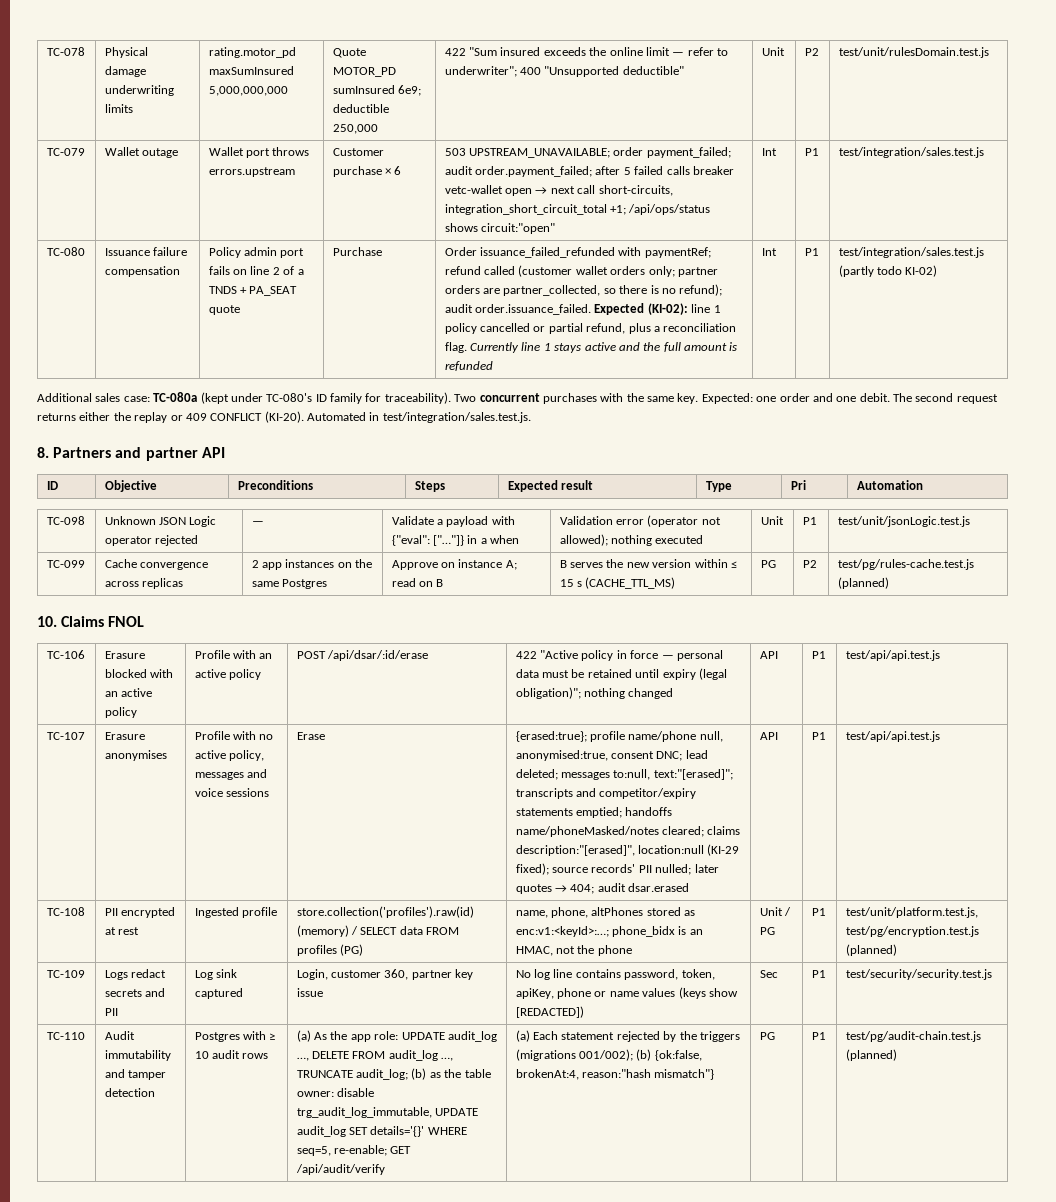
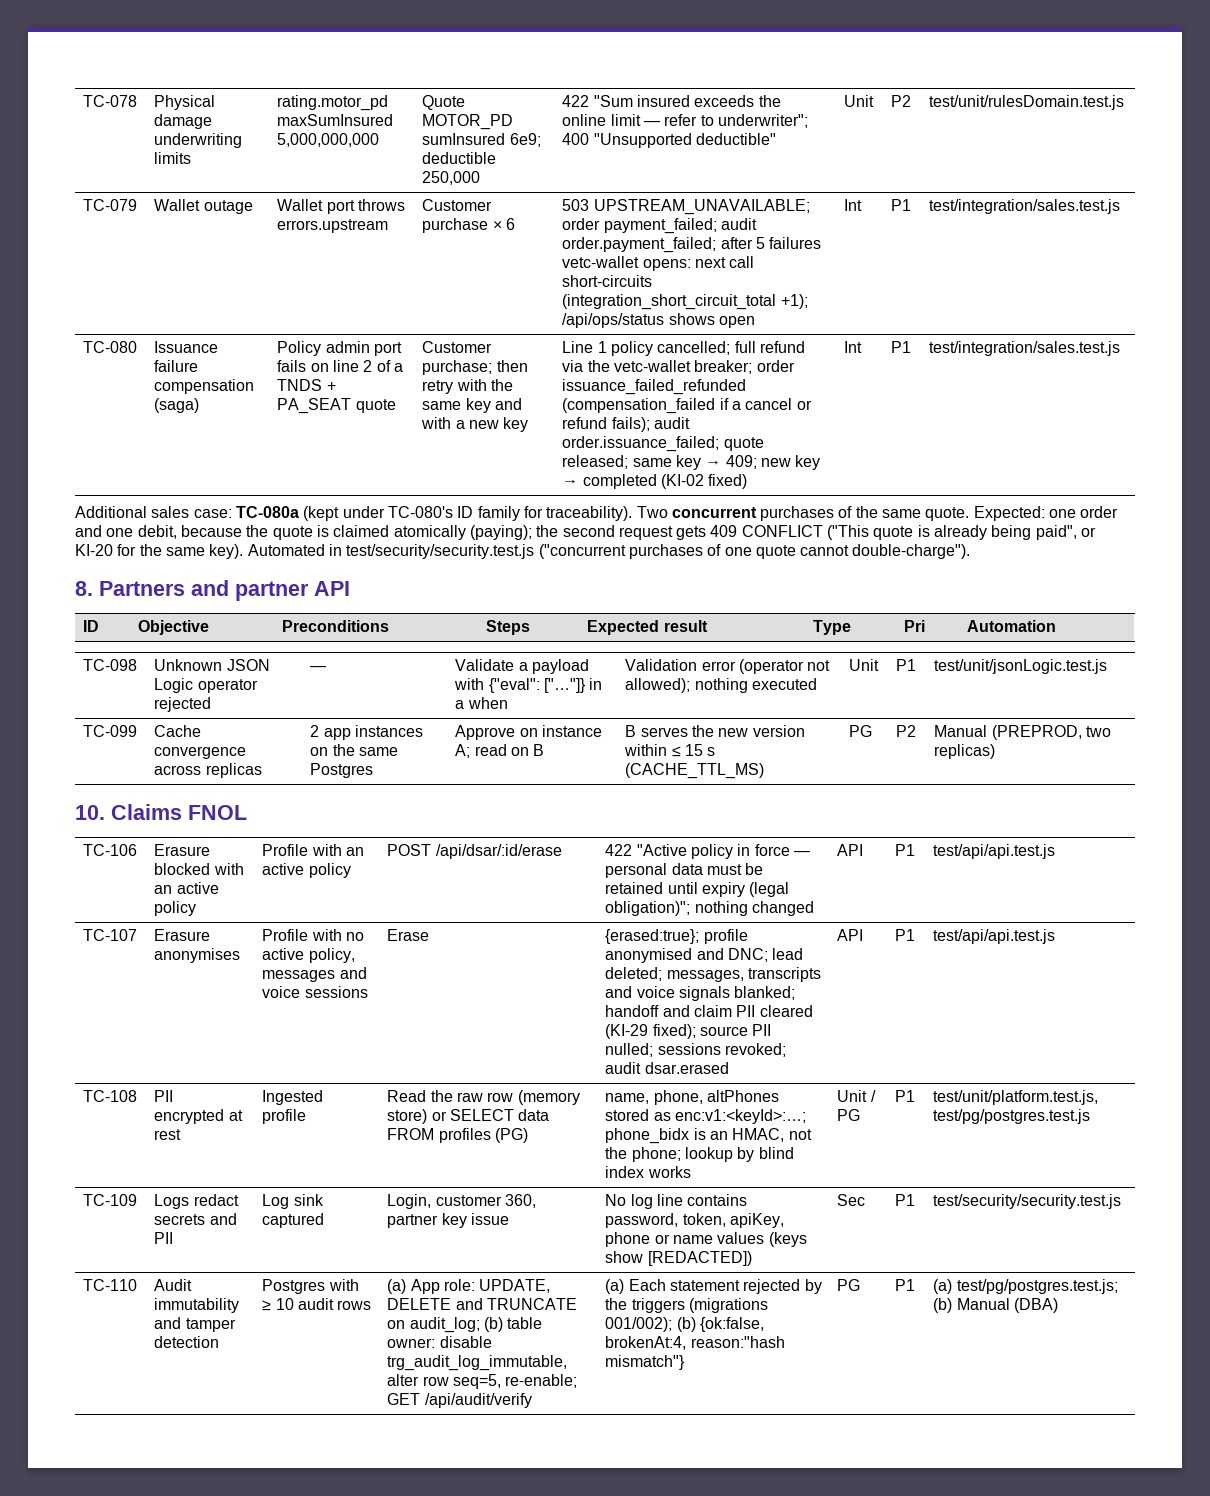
- TC-079 | Wallet outage | Wallet port throws errors.upstream | Customer purchase × 6 | 503 UPSTREAM_UNAVAILABLE; order payment_failed; audit order.payment_failed; after 5 failed calls breaker vetc-wallet open → next call short-circuits, integration_short_circuit_total +1; /api/ops/status shows circuit:"open" | Int | P1 | test/integration/sales.test.js
+ TC-079 | Wallet outage | Wallet port throws errors.upstream | Customer purchase × 6 | 503 UPSTREAM_UNAVAILABLE; order payment_failed; audit order.payment_failed; after 5 failures vetc-wallet opens: next call short-circuits (integration_short_circuit_total +1); /api/ops/status shows open | Int | P1 | test/integration/sales.test.js
- Issuance failure compensation
+ Issuance failure compensation (saga)
- Purchase | Order issuance_failed_refunded with paymentRef; refund called (customer wallet orders only; partner orders are partner_collected, so there is no refund); audit order.issuance_failed. Expected (KI-02): line 1 policy cancelled or partial refund, plus a reconciliation flag. Currently line 1 stays active and the full amount is refunded | Int | P1 | test/integration/sales.test.js (partly todo KI-02)
+ Customer purchase; then retry with the same key and with a new key | Line 1 policy cancelled; full refund via the vetc-wallet breaker; order issuance_failed_refunded (compensation_failed if a cancel or refund fails); audit order.issuance_failed; quote released; same key → 409; new key → completed (KI-02 fixed) | Int | P1 | test/integration/sales.test.js
- Two concurrent purchases with the same key.
+ Two concurrent purchases of the same quote.
- Expected: one order and one debit. The second request returns either the replay or 409 CONFLICT (KI-20). Automated in test/integration/sales.test.js.
+ Expected: one order and one debit, because the quote is claimed atomically (paying); the second request gets 409 CONFLICT ("This quote is already being paid", or KI-20 for the same key). Automated in test/security/security.test.js ("concurrent purchases of one quote cannot double-charge").
- TC-099 | Cache convergence across replicas | 2 app instances on the same Postgres | Approve on instance A; read on B | B serves the new version within ≤ 15 s (CACHE_TTL_MS) | PG | P2 | test/pg/rules-cache.test.js (planned)
+ TC-099 | Cache convergence across replicas | 2 app instances on the same Postgres | Approve on instance A; read on B | B serves the new version within ≤ 15 s (CACHE_TTL_MS) | PG | P2 | Manual (PREPROD, two replicas)
- {erased:true}; profile name/phone null, anonymised:true, consent DNC; lead deleted; messages to:null, text:"[erased]"; transcripts and competitor/expiry statements emptied; handoffs name/phoneMasked/notes cleared; claims description:"[erased]", location:null (KI-29 fixed); source records' PII nulled; later quotes → 404; audit dsar.erased
+ {erased:true}; profile anonymised and DNC; lead deleted; messages, transcripts and voice signals blanked; handoff and claim PII cleared (KI-29 fixed); source PII nulled; sessions revoked; audit dsar.erased
- store.collection('profiles').raw(id) (memory) / SELECT data FROM profiles (PG)
+ Read the raw row (memory store) or SELECT data FROM profiles (PG)
- name, phone, altPhones stored as enc:v1:<keyId>:…; phone_bidx is an HMAC, not the phone
+ name, phone, altPhones stored as enc:v1:<keyId>:…; phone_bidx is an HMAC, not the phone; lookup by blind index works
- test/unit/platform.test.js, test/pg/encryption.test.js (planned)
+ test/unit/platform.test.js, test/pg/postgres.test.js
- (a) As the app role: UPDATE audit_log …, DELETE FROM audit_log …, TRUNCATE audit_log; (b) as the table owner: disable trg_audit_log_immutable, UPDATE audit_log SET details='{}' WHERE seq=5, re-enable; GET /api/audit/verify
+ (a) App role: UPDATE, DELETE and TRUNCATE on audit_log; (b) table owner: disable trg_audit_log_immutable, alter row seq=5, re-enable; GET /api/audit/verify
- test/pg/audit-chain.test.js (planned)
+ (a) test/pg/postgres.test.js; (b) Manual (DBA)

